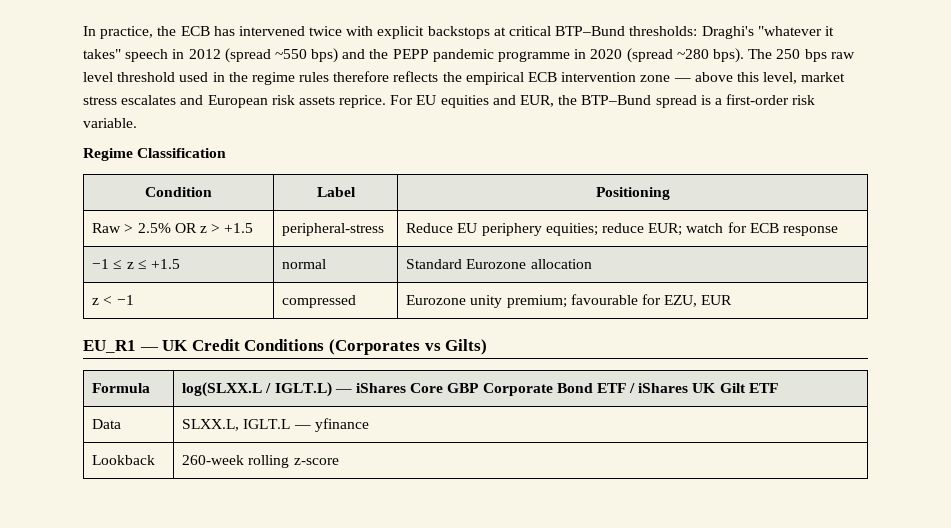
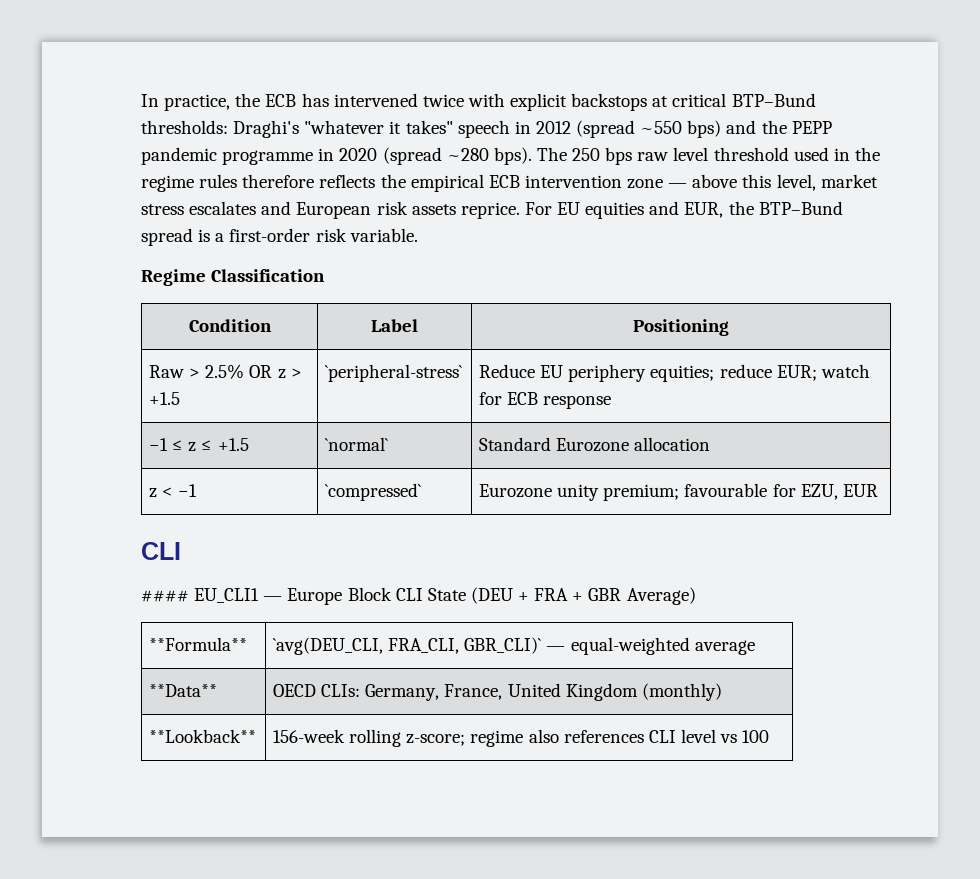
- Raw > 2.5% OR z > +1.5 | peripheral-stress | Reduce EU periphery equities; reduce EUR; watch for ECB response
+ Raw > 2.5% OR z > +1.5 | `peripheral-stress` | Reduce EU periphery equities; reduce EUR; watch for ECB response
- −1 ≤ z ≤ +1.5 | normal | Standard Eurozone allocation
+ −1 ≤ z ≤ +1.5 | `normal` | Standard Eurozone allocation
- z < −1 | compressed | Eurozone unity premium; favourable for EZU, EUR
- EU_R1 — UK Credit Conditions (Corporates vs Gilts)
- Formula | log(SLXX.L / IGLT.L) — iShares Core GBP Corporate Bond ETF / iShares UK Gilt ETF
- Data | SLXX.L, IGLT.L — yfinance
- Lookback | 260-week rolling z-score
+ z < −1 | `compressed` | Eurozone unity premium; favourable for EZU, EUR
+ CLI
+ #### EU_CLI1 — Europe Block CLI State (DEU + FRA + GBR Average)
+ **Formula** | `avg(DEU_CLI, FRA_CLI, GBR_CLI)` — equal-weighted average
+ **Data** | OECD CLIs: Germany, France, United Kingdom (monthly)
+ **Lookback** | 156-week rolling z-score; regime also references CLI level vs 100

